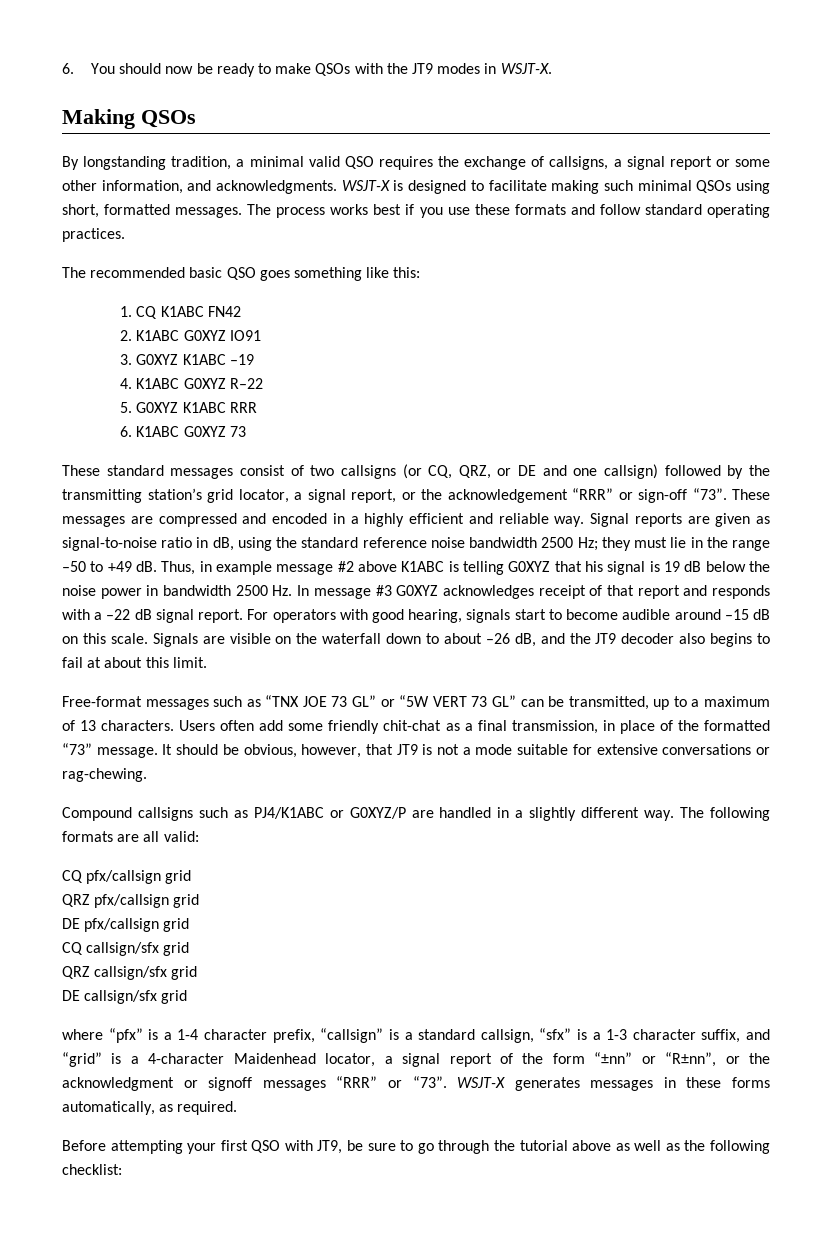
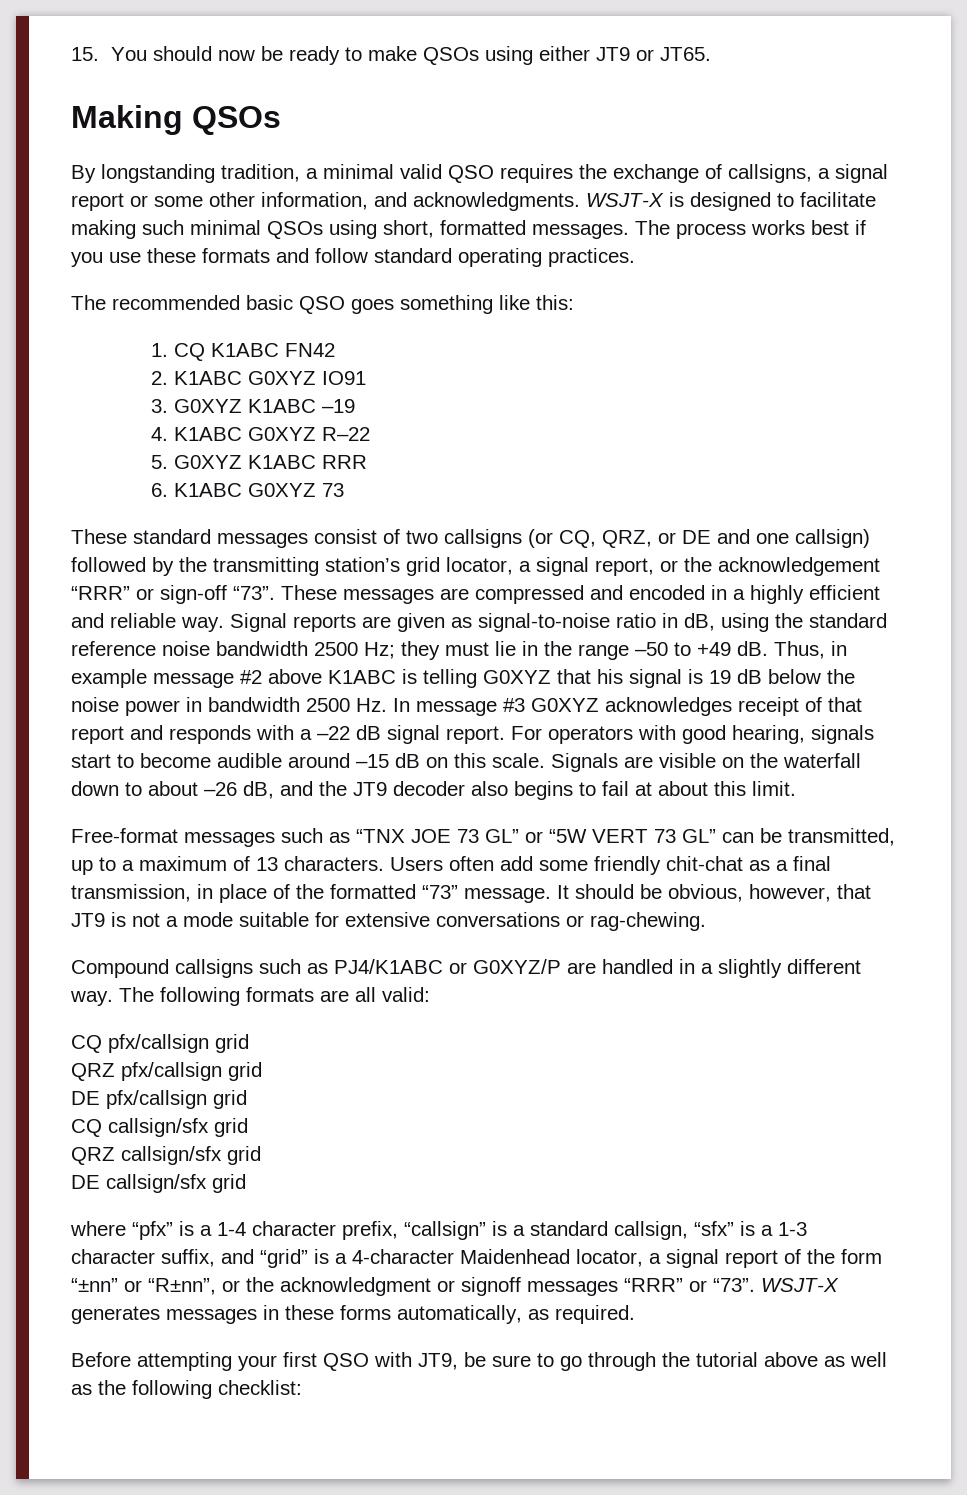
- 6. You should now be ready to make QSOs with the JT9 modes in WSJT-X.
+ 15. You should now be ready to make QSOs using either JT9 or JT65.

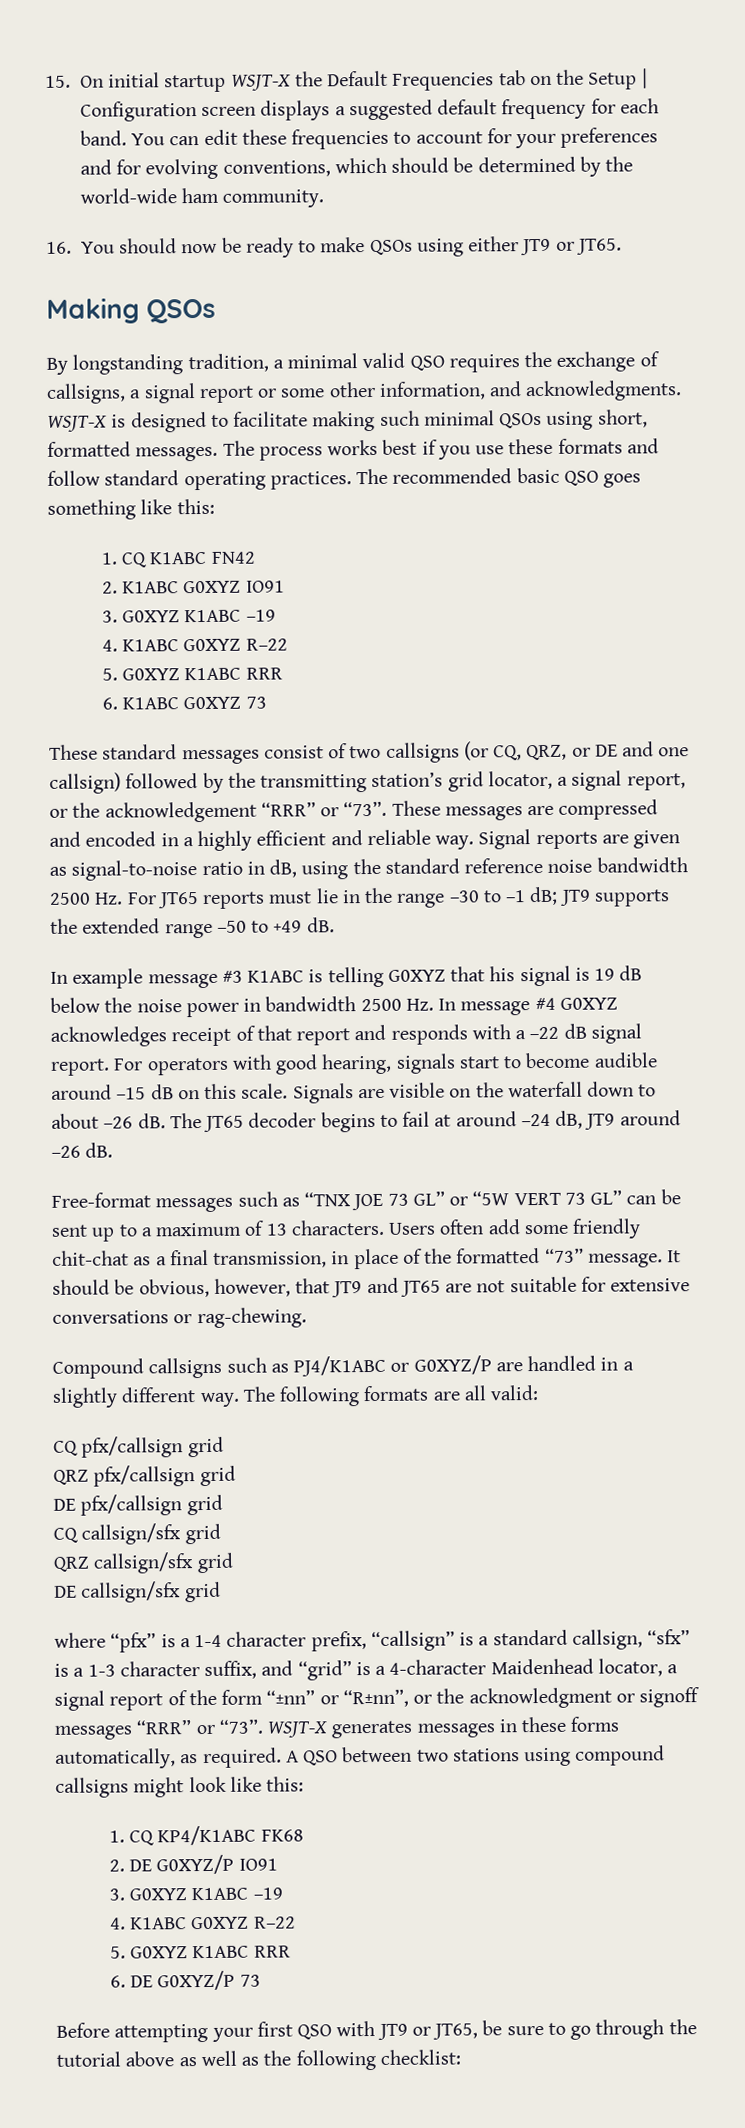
- 15. You should now be ready to make QSOs using either JT9 or JT65.
+ 15. On initial startup WSJT-X the Default Frequencies tab on the Setup | Configuration screen displays a suggested default frequency for each band. You can edit these frequencies to account for your preferences and for evolving conventions, which should be determined by the world-wide ham community.
+ 16. You should now be ready to make QSOs using either JT9 or JT65.
- The process works best if you use these formats and follow standard operating practices.
- The recommended basic QSO goes something like this:
+ The process works best if you use these formats and follow standard operating practices. The recommended basic QSO goes something like this:
- These standard messages consist of two callsigns (or CQ, QRZ, or DE and one callsign) followed by the transmitting station’s grid locator, a signal report, or the acknowledgement “RRR” or sign-off “73”.
+ These standard messages consist of two callsigns (or CQ, QRZ, or DE and one callsign) followed by the transmitting station’s grid locator, a signal report, or the acknowledgement “RRR” or “73”.
- Signal reports are given as signal-to-noise ratio in dB, using the standard reference noise bandwidth 2500 Hz; they must lie in the range –50 to +49 dB. Thus, in example message #2 above K1ABC is telling G0XYZ that his signal is 19 dB below the noise power in bandwidth 2500 Hz. In message #3 G0XYZ acknowledges receipt of that report and responds with a –22 dB signal report.
+ Signal reports are given as signal-to-noise ratio in dB, using the standard reference noise bandwidth 2500 Hz. For JT65 reports must lie in the range –30 to –1 dB; JT9 supports the extended range –50 to +49 dB.
+ In example message #3 K1ABC is telling G0XYZ that his signal is 19 dB below the noise power in bandwidth 2500 Hz. In message #4 G0XYZ acknowledges receipt of that report and responds with a –22 dB signal report.
- Signals are visible on the waterfall down to about –26 dB, and the JT9 decoder also begins to fail at about this limit.
+ Signals are visible on the waterfall down to about –26 dB. The JT65 decoder begins to fail at around –24 dB, JT9 around –26 dB.
- Free-format messages such as “TNX JOE 73 GL” or “5W VERT 73 GL” can be transmitted, up to a maximum of 13 characters.
+ Free-format messages such as “TNX JOE 73 GL” or “5W VERT 73 GL” can be sent up to a maximum of 13 characters.
- It should be obvious, however, that JT9 is not a mode suitable for extensive conversations or rag-chewing.
+ It should be obvious, however, that JT9 and JT65 are not suitable for extensive conversations or rag-chewing.
+ A QSO between two stations using compound callsigns might look like this:
+ 1. CQ KP4/K1ABC FK68
+ 2. DE G0XYZ/P IO91
+ 3. G0XYZ K1ABC –19
+ 4. K1ABC G0XYZ R–22
+ 5. G0XYZ K1ABC RRR
+ 6. DE G0XYZ/P 73
- Before attempting your first QSO with JT9, be sure to go through the tutorial above as well as the following checklist:
+ Before attempting your first QSO with JT9 or JT65, be sure to go through the tutorial above as well as the following checklist:

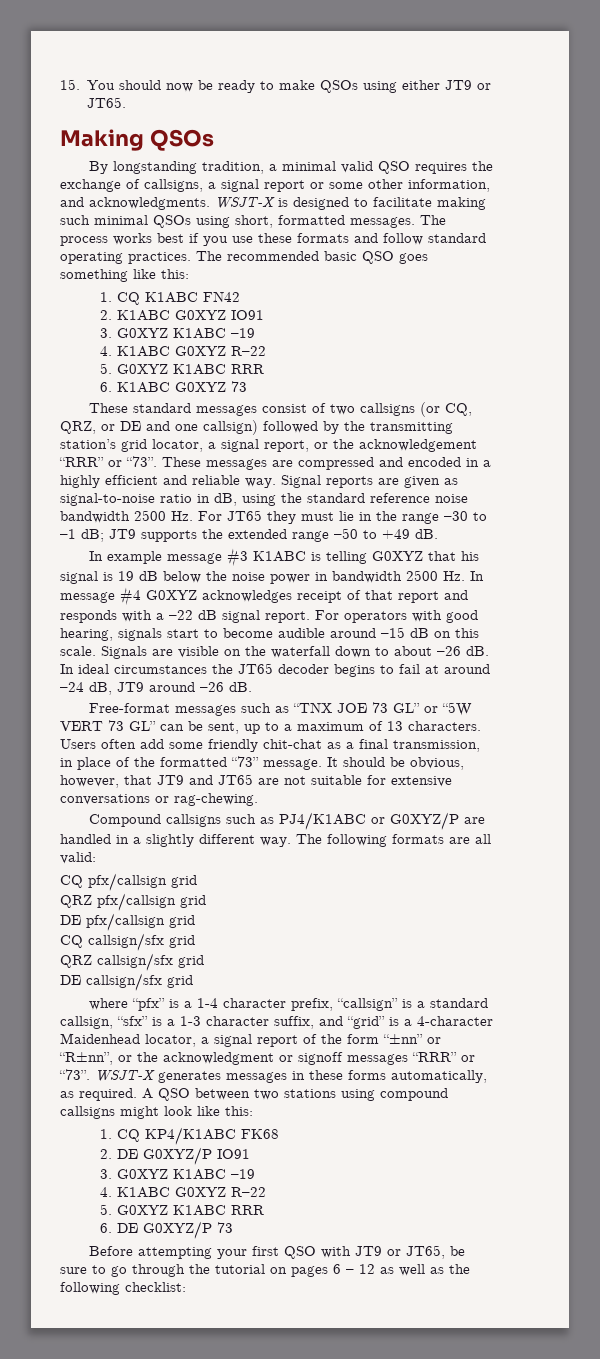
- 15. On initial startup WSJT-X the Default Frequencies tab on the Setup | Configuration screen displays a suggested default frequency for each band. You can edit these frequencies to account for your preferences and for evolving conventions, which should be determined by the world-wide ham community.
- 16. You should now be ready to make QSOs using either JT9 or JT65.
+ 15. You should now be ready to make QSOs using either JT9 or JT65.
- Signal reports are given as signal-to-noise ratio in dB, using the standard reference noise bandwidth 2500 Hz. For JT65 reports must lie in the range –30 to –1 dB; JT9 supports the extended range –50 to +49 dB.
+ Signal reports are given as signal-to-noise ratio in dB, using the standard reference noise bandwidth 2500 Hz. For JT65 they must lie in the range –30 to –1 dB; JT9 supports the extended range –50 to +49 dB.
- The JT65 decoder begins to fail at around –24 dB, JT9 around –26 dB.
+ In ideal circumstances the JT65 decoder begins to fail at around –24 dB, JT9 around –26 dB.
- Free-format messages such as “TNX JOE 73 GL” or “5W VERT 73 GL” can be sent up to a maximum of 13 characters.
+ Free-format messages such as “TNX JOE 73 GL” or “5W VERT 73 GL” can be sent, up to a maximum of 13 characters.
- Before attempting your first QSO with JT9 or JT65, be sure to go through the tutorial above as well as the following checklist:
+ Before attempting your first QSO with JT9 or JT65, be sure to go through the tutorial on pages 6 – 12 as well as the following checklist:

